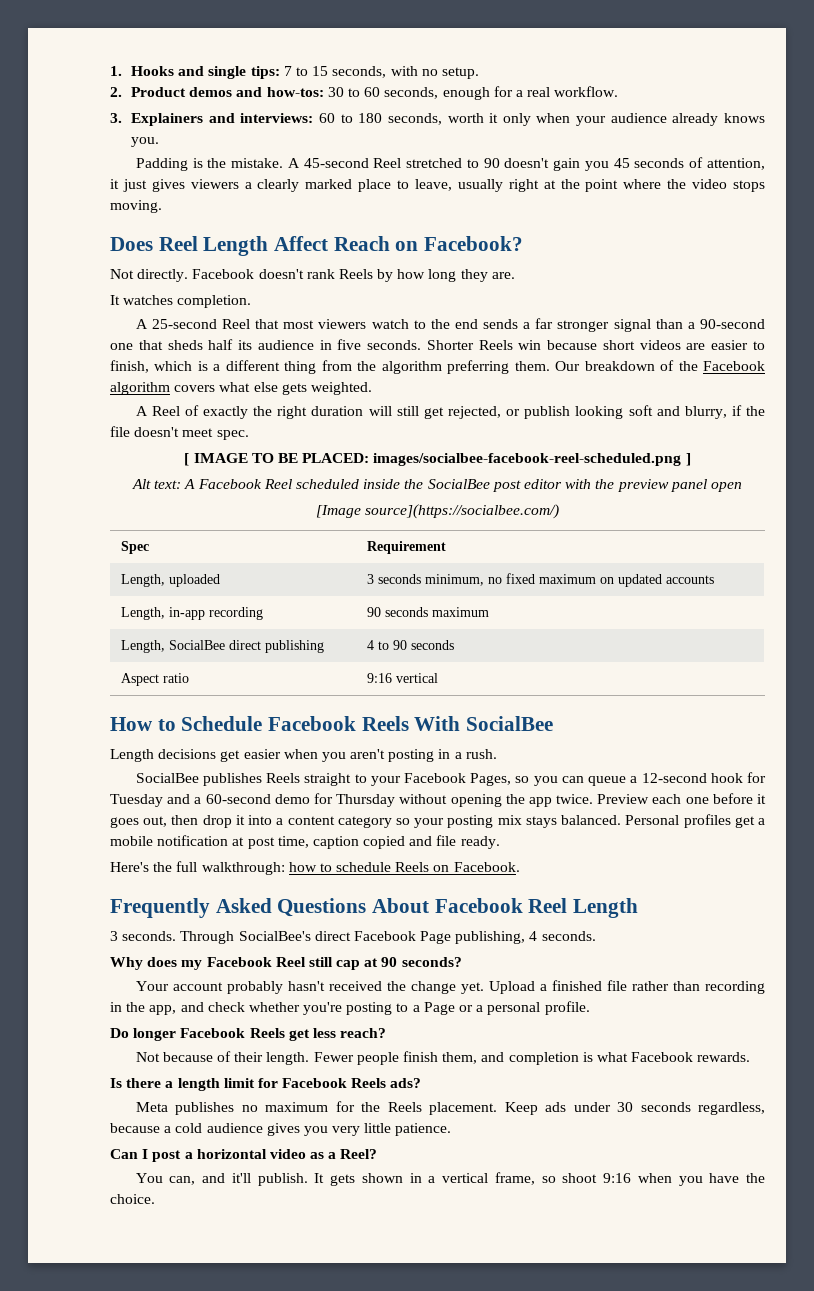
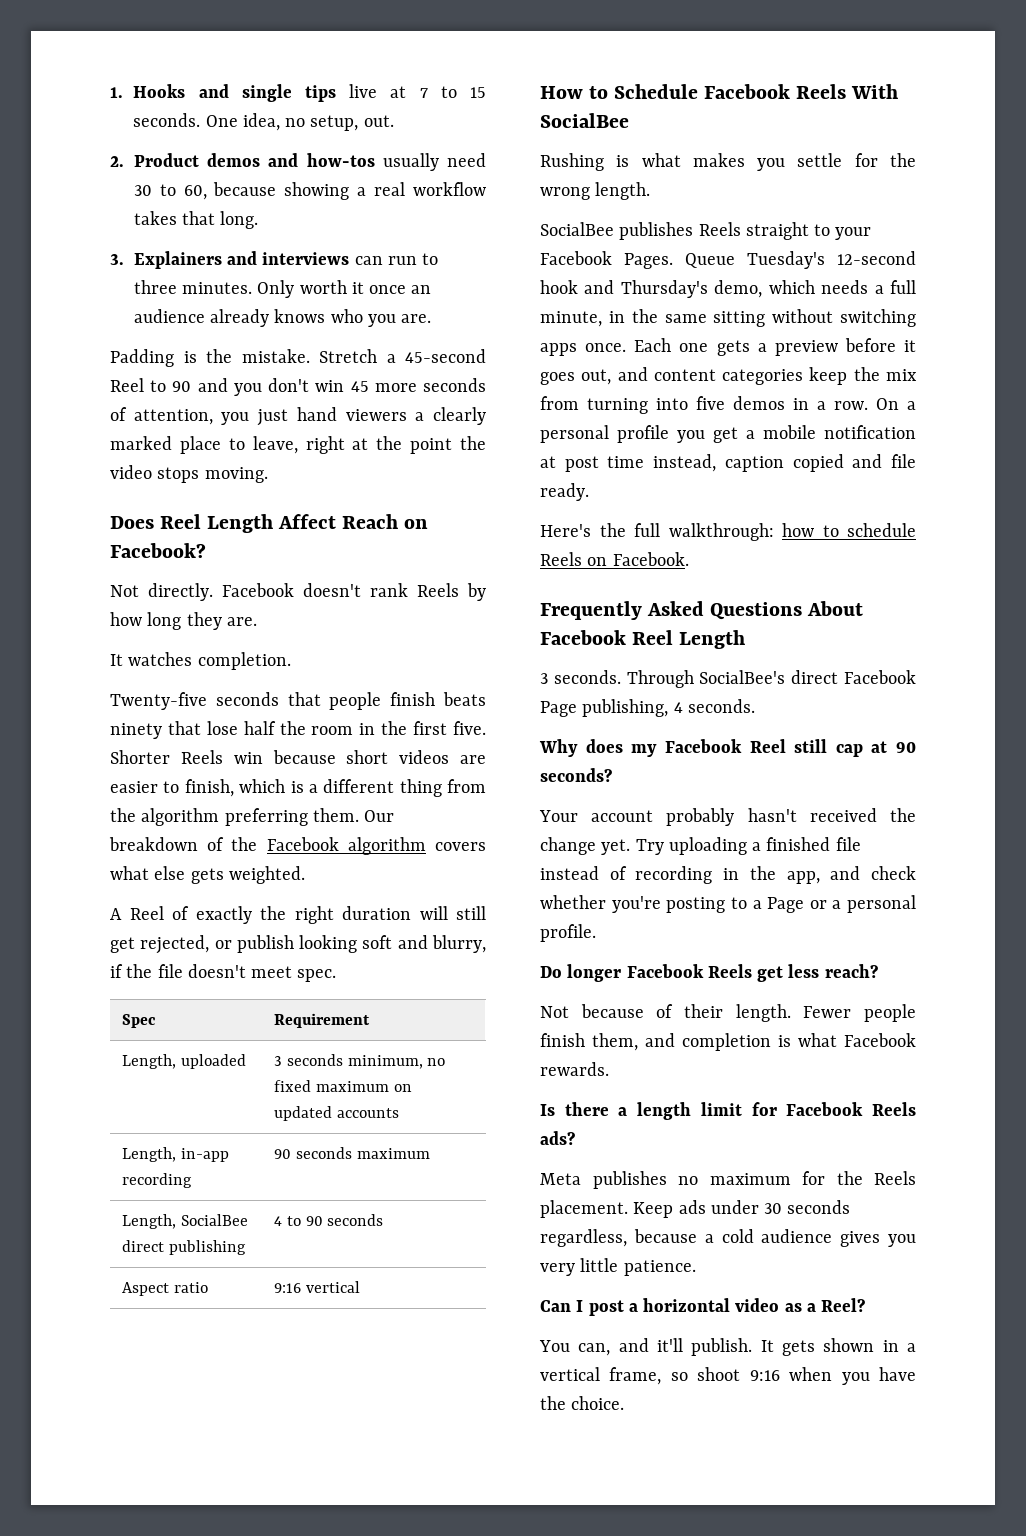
- 1. Hooks and single tips: 7 to 15 seconds, with no setup.
- 2. Product demos and how-tos: 30 to 60 seconds, enough for a real workflow.
- 3. Explainers and interviews: 60 to 180 seconds, worth it only when your audience already knows you.
+ 1. Hooks and single tips live at 7 to 15 seconds. One idea, no setup, out.
+ 2. Product demos and how-tos usually need 30 to 60, because showing a real workflow takes that long.
+ 3. Explainers and interviews can run to three minutes. Only worth it once an audience already knows who you are.
- A 45-second Reel stretched to 90 doesn't gain you 45 seconds of attention, it just gives viewers a clearly marked place to leave, usually right at the point where the video stops moving.
+ Stretch a 45-second Reel to 90 and you don't win 45 more seconds of attention, you just hand viewers a clearly marked place to leave, right at the point the video stops moving.
- A 25-second Reel that most viewers watch to the end sends a far stronger signal than a 90-second one that sheds half its audience in five seconds.
+ Twenty-five seconds that people finish beats ninety that lose half the room in the first five.
- [ IMAGE TO BE PLACED: images/socialbee-facebook-reel-scheduled.png ]
- Alt text: A Facebook Reel scheduled inside the SocialBee post editor with the preview panel open
- [Image source](https://socialbee.com/)
- Length decisions get easier when you aren't posting in a rush.
+ Rushing is what makes you settle for the wrong length.
- SocialBee publishes Reels straight to your Facebook Pages, so you can queue a 12-second hook for Tuesday and a 60-second demo for Thursday without opening the app twice. Preview each one before it goes out, then drop it into a content category so your posting mix stays balanced. Personal profiles get a mobile notification at post time, caption copied and file ready.
+ SocialBee publishes Reels straight to your Facebook Pages. Queue Tuesday's 12-second hook and Thursday's demo, which needs a full minute, in the same sitting without switching apps once. Each one gets a preview before it goes out, and content categories keep the mix from turning into five demos in a row. On a personal profile you get a mobile notification at post time instead, caption copied and file ready.
- Upload a finished file rather than recording in the app, and check whether you're posting to a Page or a personal profile.
+ Try uploading a finished file instead of recording in the app, and check whether you're posting to a Page or a personal profile.

